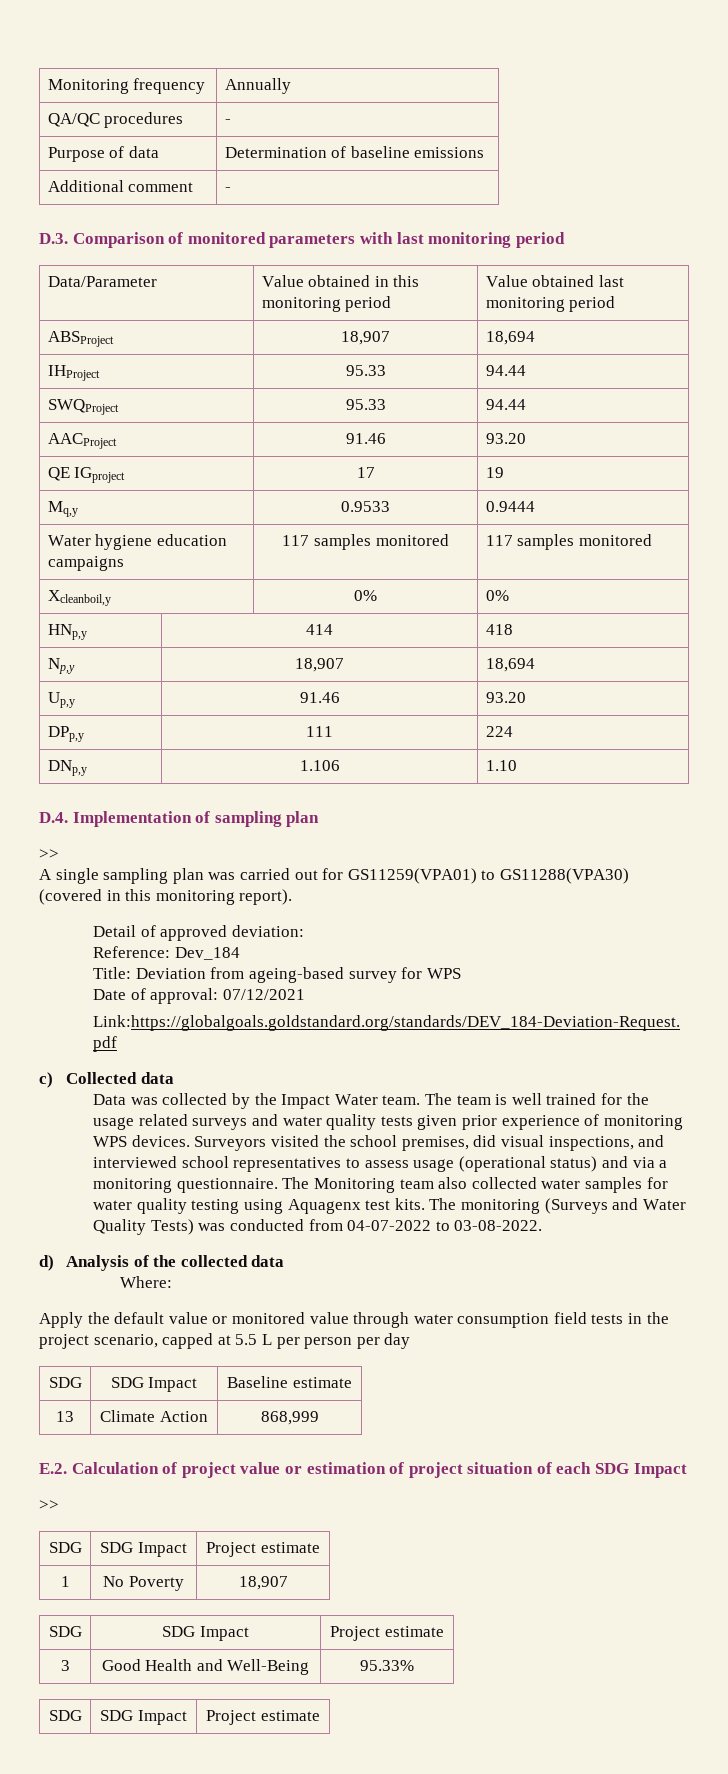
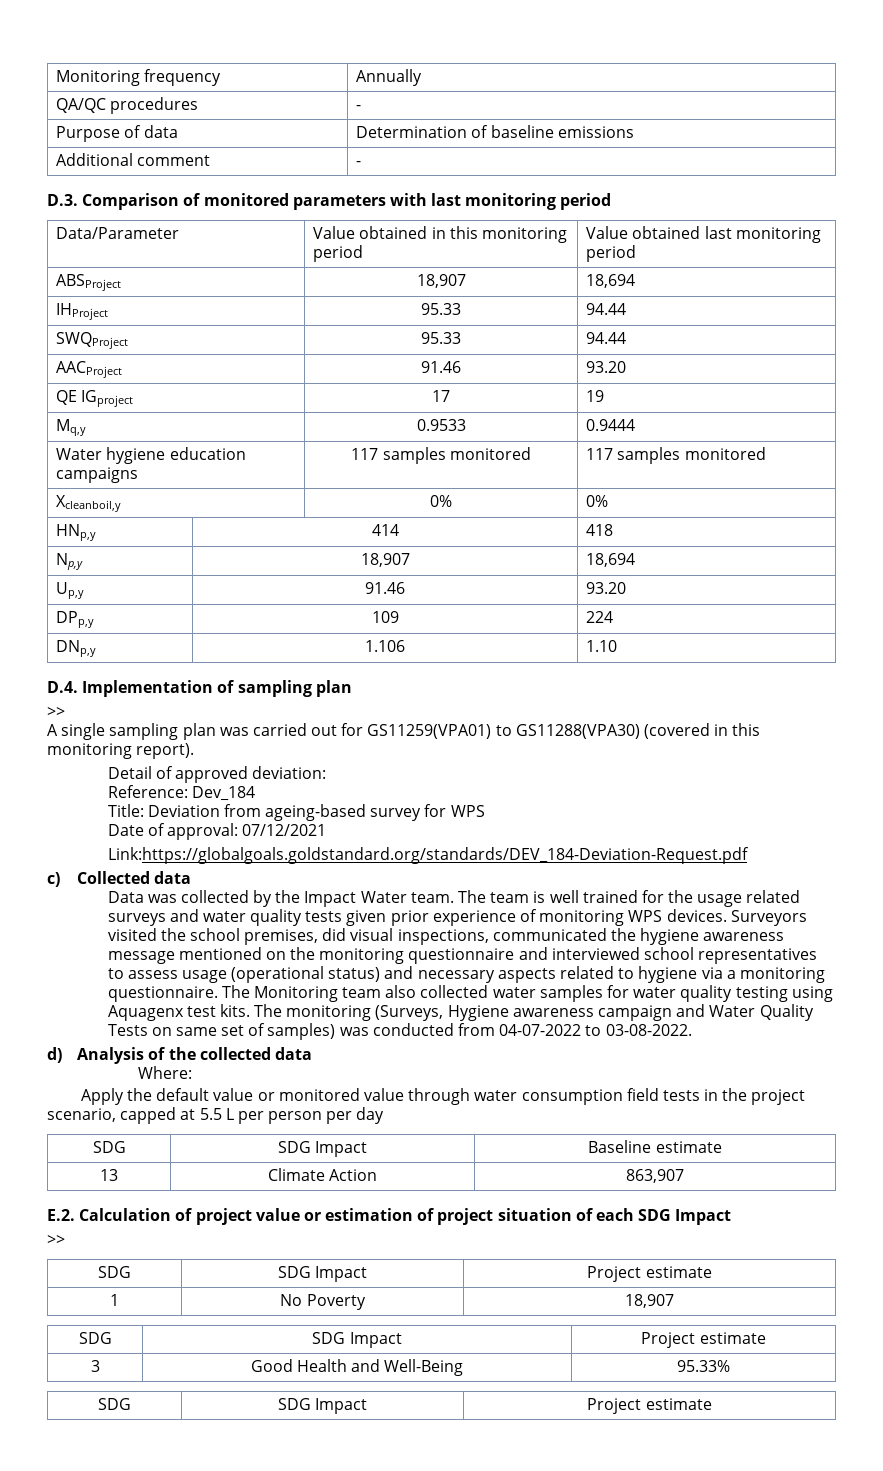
- DPp,y | 111 | 224
+ DPp,y | 109 | 224
- Surveyors visited the school premises, did visual inspections, and interviewed school representatives to assess usage (operational status) and via a monitoring questionnaire.
+ Surveyors visited the school premises, did visual inspections, communicated the hygiene awareness message mentioned on the monitoring questionnaire and interviewed school representatives to assess usage (operational status) and necessary aspects related to hygiene via a monitoring questionnaire.
- The monitoring (Surveys and Water Quality Tests) was conducted from 04-07-2022 to 03-08-2022.
+ The monitoring (Surveys, Hygiene awareness campaign and Water Quality Tests on same set of samples) was conducted from 04-07-2022 to 03-08-2022.
- 13 | Climate Action | 868,999
+ 13 | Climate Action | 863,907

